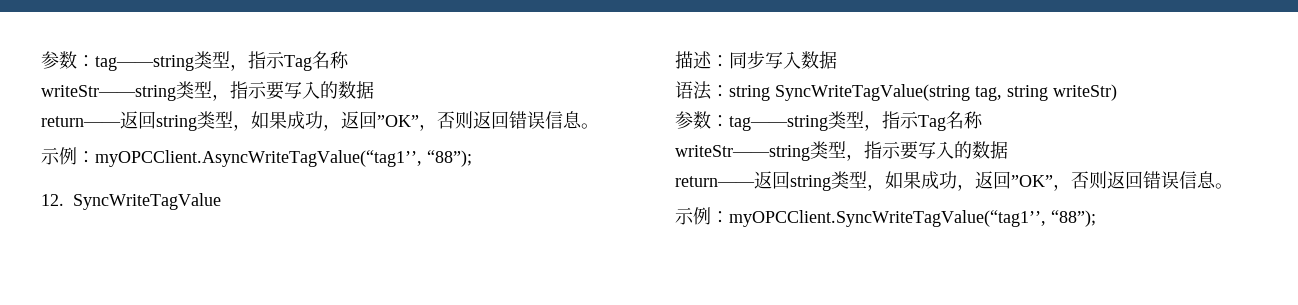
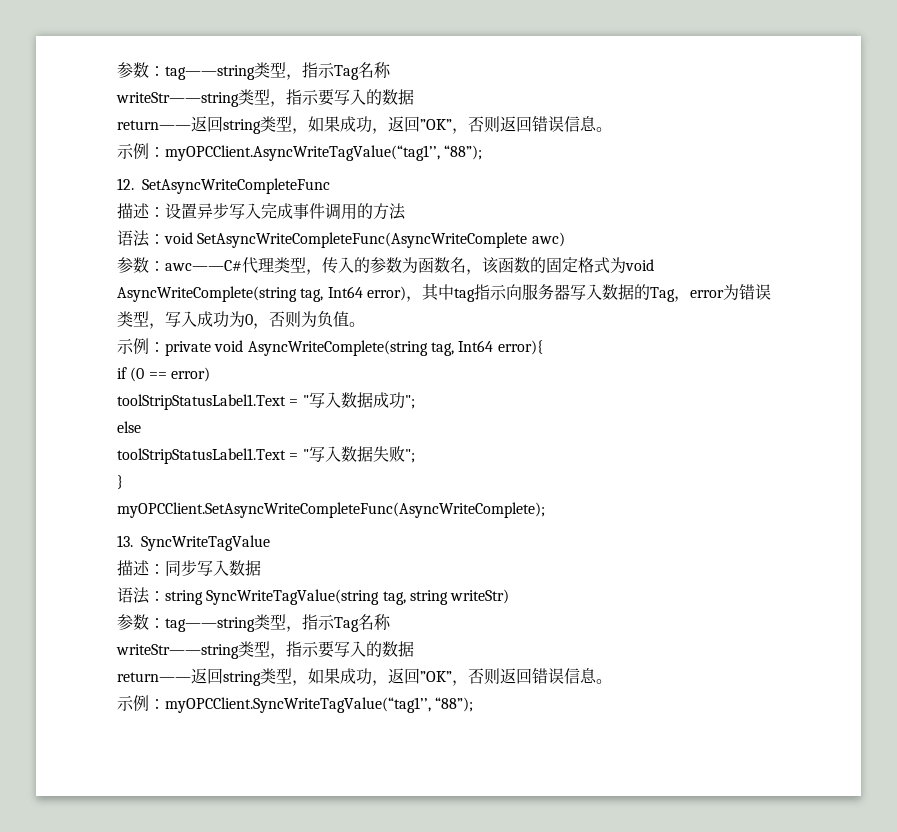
- 12. SyncWriteTagValue
+ 12. SetAsyncWriteCompleteFunc
+ 描述：设置异步写入完成事件调用的方法
+ 语法：void SetAsyncWriteCompleteFunc(AsyncWriteComplete awc)
+ 参数：awc——C#代理类型，传入的参数为函数名，该函数的固定格式为void AsyncWriteComplete(string tag, Int64 error)，其中tag指示向服务器写入数据的Tag，error为错误类型，写入成功为0，否则为负值。
+ 示例：private void AsyncWriteComplete(string tag, Int64 error){
+ if (0 == error)
+ toolStripStatusLabel1.Text = "写入数据成功";
+ else
+ toolStripStatusLabel1.Text = "写入数据失败";
+ }
+ myOPCClient.SetAsyncWriteCompleteFunc(AsyncWriteComplete);
+ 13. SyncWriteTagValue

